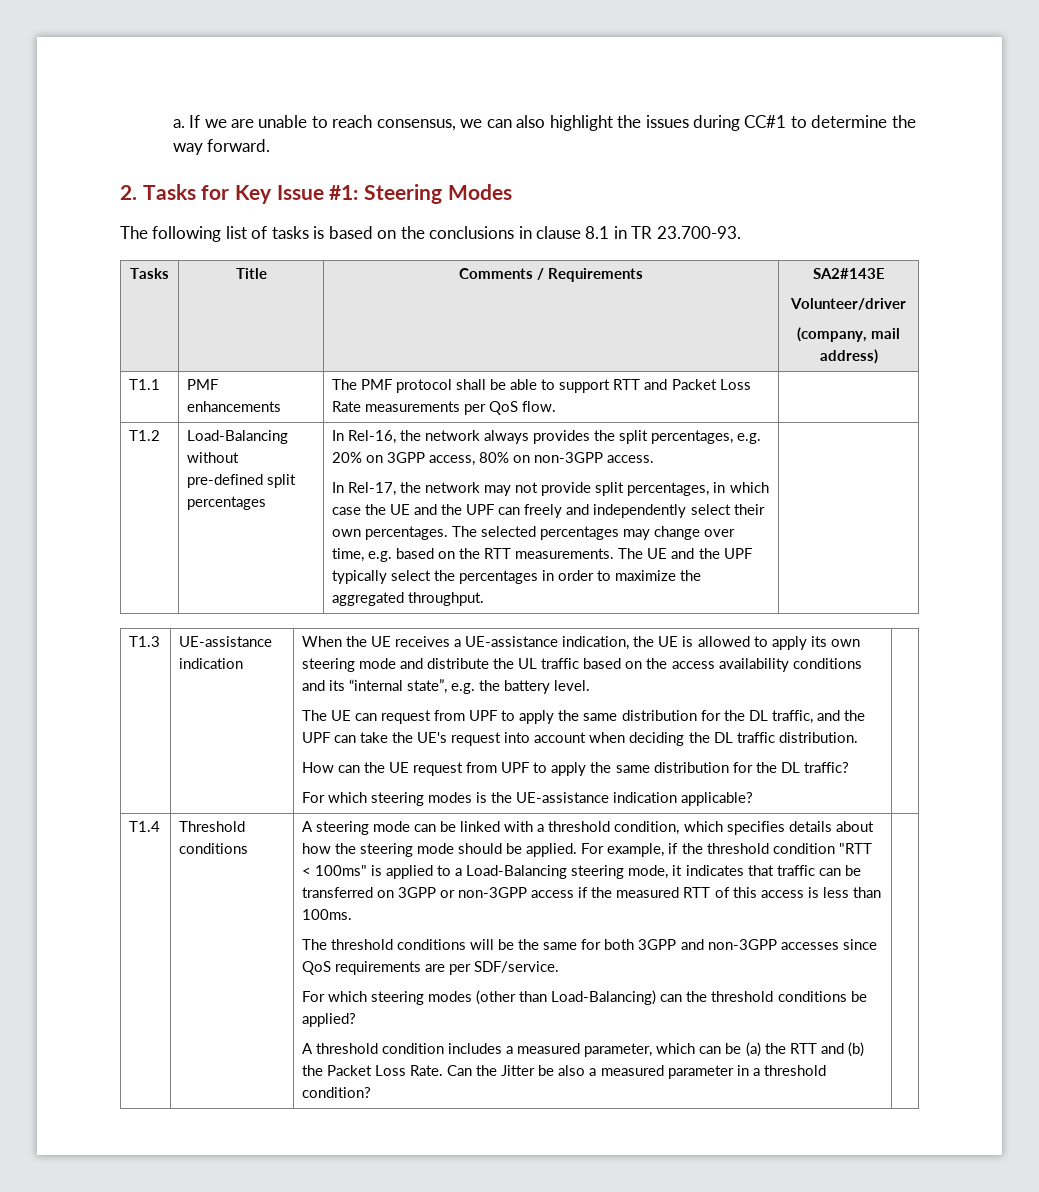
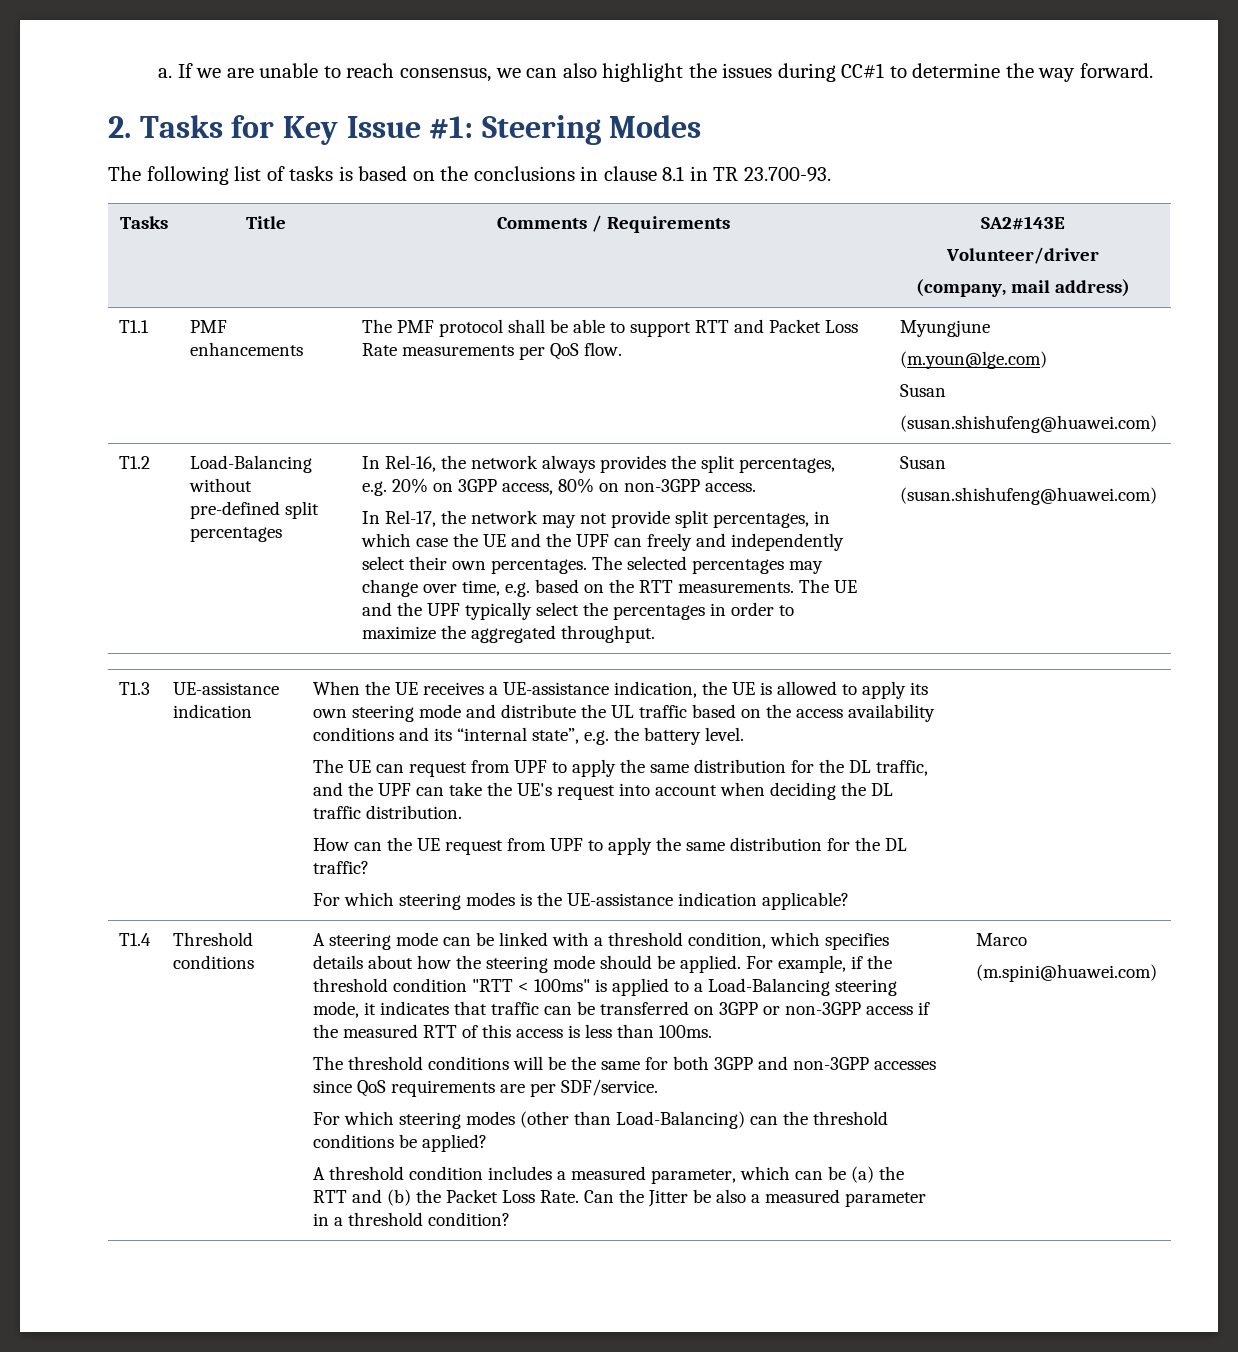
- T1.1 | PMF enhancements | The PMF protocol shall be able to support RTT and Packet Loss Rate measurements per QoS flow. |
+ T1.1 | PMF enhancements | The PMF protocol shall be able to support RTT and Packet Loss Rate measurements per QoS flow. | Myungjune
+ (m.youn@lge.com)
+ Susan
+ (susan.shishufeng@huawei.com)
- The UE and the UPF typically select the percentages in order to maximize the aggregated throughput.
+ The UE and the UPF typically select the percentages in order to maximize the aggregated throughput. | Susan
+ (susan.shishufeng@huawei.com)
+ Marco
+ (m.spini@huawei.com)

